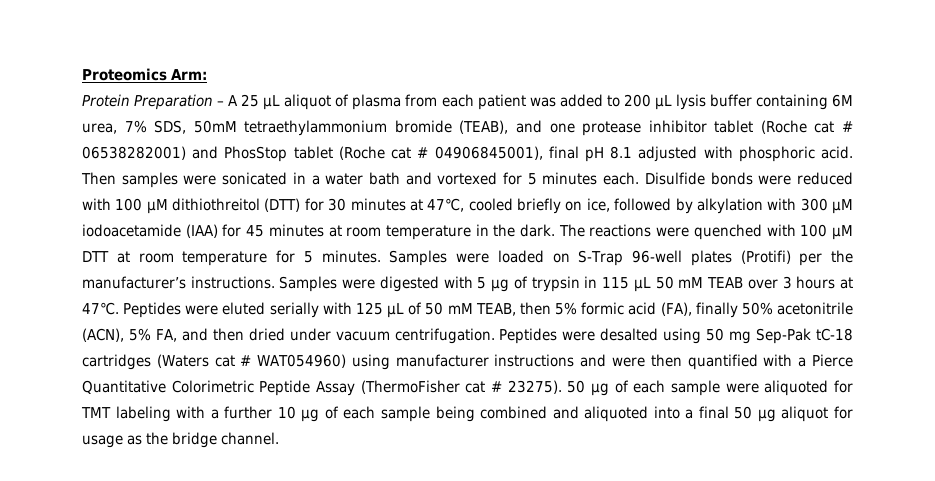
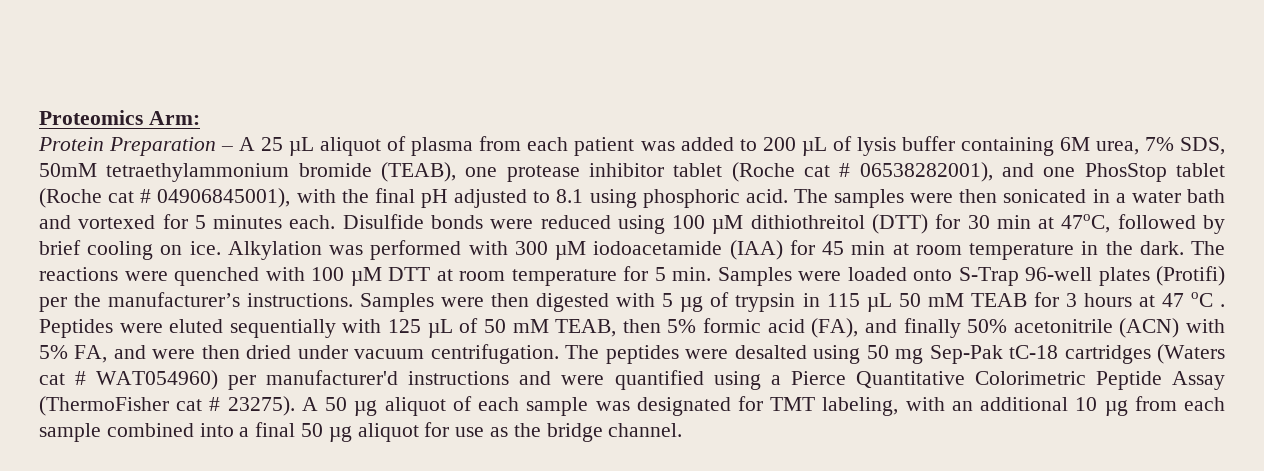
- Protein Preparation – A 25 µL aliquot of plasma from each patient was added to 200 µL lysis buffer containing 6M urea, 7% SDS, 50mM tetraethylammonium bromide (TEAB), and one protease inhibitor tablet (Roche cat # 06538282001) and PhosStop tablet (Roche cat # 04906845001), final pH 8.1 adjusted with phosphoric acid.
+ Protein Preparation – A 25 µL aliquot of plasma from each patient was added to 200 µL of lysis buffer containing 6M urea, 7% SDS, 50mM tetraethylammonium bromide (TEAB), one protease inhibitor tablet (Roche cat # 06538282001), and one PhosStop tablet (Roche cat # 04906845001), with the final pH adjusted to 8.1 using phosphoric acid.
- Then samples were sonicated in a water bath and vortexed for 5 minutes each.
+ The samples were then sonicated in a water bath and vortexed for 5 minutes each.
- Disulfide bonds were reduced with 100 µM dithiothreitol (DTT) for 30 minutes at 47℃, cooled briefly on ice, followed by alkylation with 300 µM iodoacetamide (IAA) for 45 minutes at room temperature in the dark.
+ Disulfide bonds were reduced using 100 µM dithiothreitol (DTT) for 30 min at 47oC, followed by brief cooling on ice. Alkylation was performed with 300 µM iodoacetamide (IAA) for 45 min at room temperature in the dark.
- The reactions were quenched with 100 µM DTT at room temperature for 5 minutes. Samples were loaded on S-Trap 96-well plates (Protifi) per the manufacturer’s instructions.
+ The reactions were quenched with 100 µM DTT at room temperature for 5 min. Samples were loaded onto S-Trap 96-well plates (Protifi) per the manufacturer’s instructions.
- Samples were digested with 5 µg of trypsin in 115 µL 50 mM TEAB over 3 hours at 47℃.
+ Samples were then digested with 5 µg of trypsin in 115 µL 50 mM TEAB for 3 hours at 47 oC .
- Peptides were eluted serially with 125 µL of 50 mM TEAB, then 5% formic acid (FA), finally 50% acetonitrile (ACN), 5% FA, and then dried under vacuum centrifugation.
+ Peptides were eluted sequentially with 125 µL of 50 mM TEAB, then 5% formic acid (FA), and finally 50% acetonitrile (ACN) with 5% FA, and were then dried under vacuum centrifugation.
- Peptides were desalted using 50 mg Sep-Pak tC-18 cartridges (Waters cat # WAT054960) using manufacturer instructions and were then quantified with a Pierce Quantitative Colorimetric Peptide Assay (ThermoFisher cat # 23275).
+ The peptides were desalted using 50 mg Sep-Pak tC-18 cartridges (Waters cat # WAT054960) per manufacturer'd instructions and were quantified using a Pierce Quantitative Colorimetric Peptide Assay (ThermoFisher cat # 23275).
- 50 µg of each sample were aliquoted for TMT labeling with a further 10 µg of each sample being combined and aliquoted into a final 50 µg aliquot for usage as the bridge channel.
+ A 50 µg aliquot of each sample was designated for TMT labeling, with an additional 10 µg from each sample combined into a final 50 µg aliquot for use as the bridge channel.

